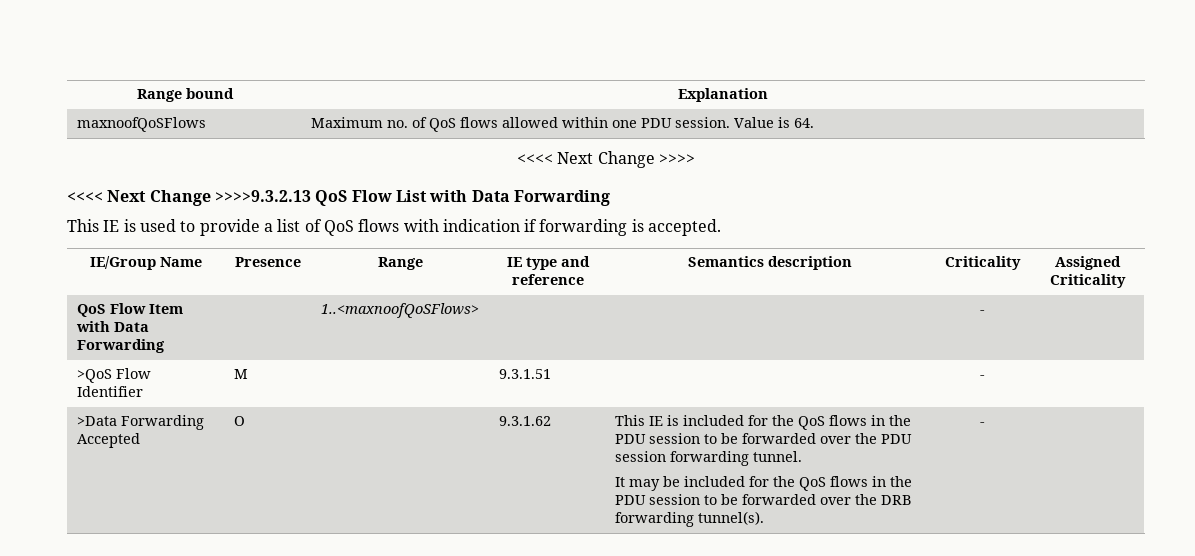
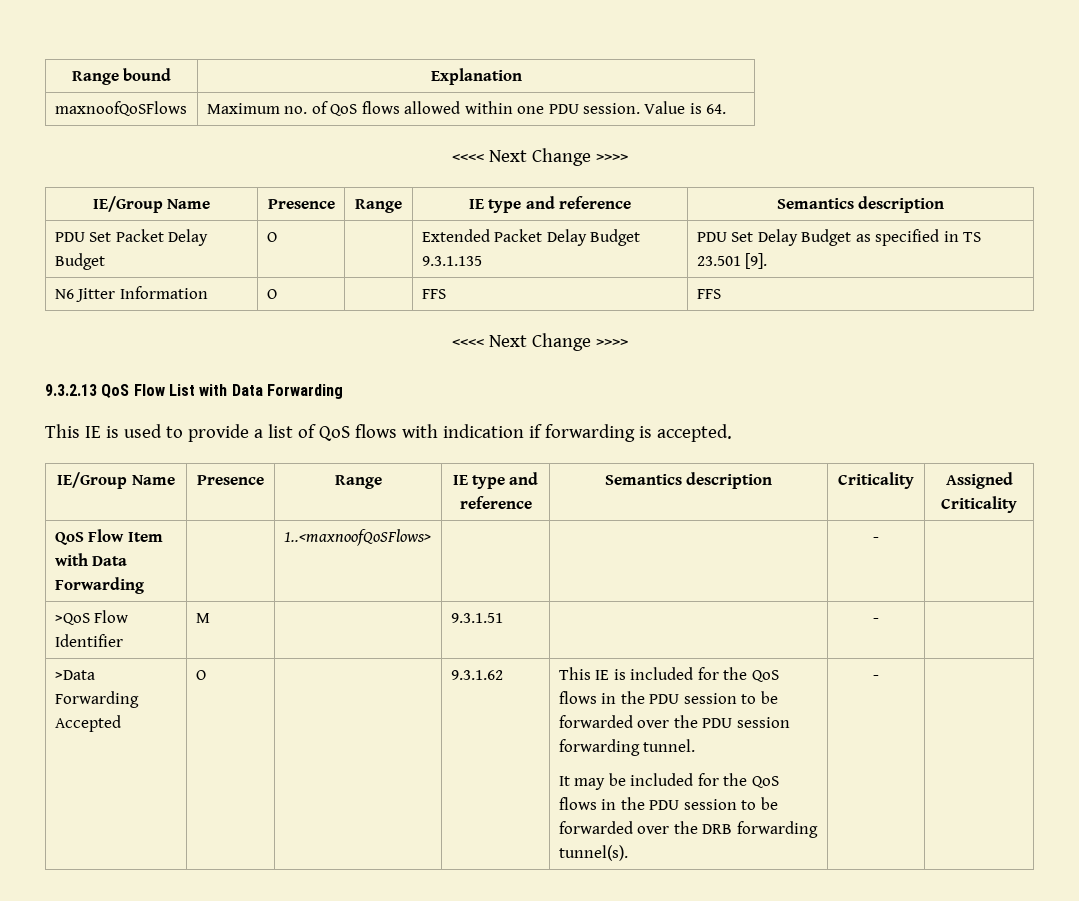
  maxnoofQoSFlows | Maximum no. of QoS flows allowed within one PDU session. Value is 64.
  <<<< Next Change >>>>
- <<<< Next Change >>>>9.3.2.13 QoS Flow List with Data Forwarding
+ IE/Group Name | Presence | Range | IE type and reference | Semantics description
+ PDU Set Packet Delay Budget | O | | Extended Packet Delay Budget 9.3.1.135 | PDU Set Delay Budget as specified in TS 23.501 [9].
+ N6 Jitter Information | O | | FFS | FFS
+ <<<< Next Change >>>>
+ 9.3.2.13 QoS Flow List with Data Forwarding

